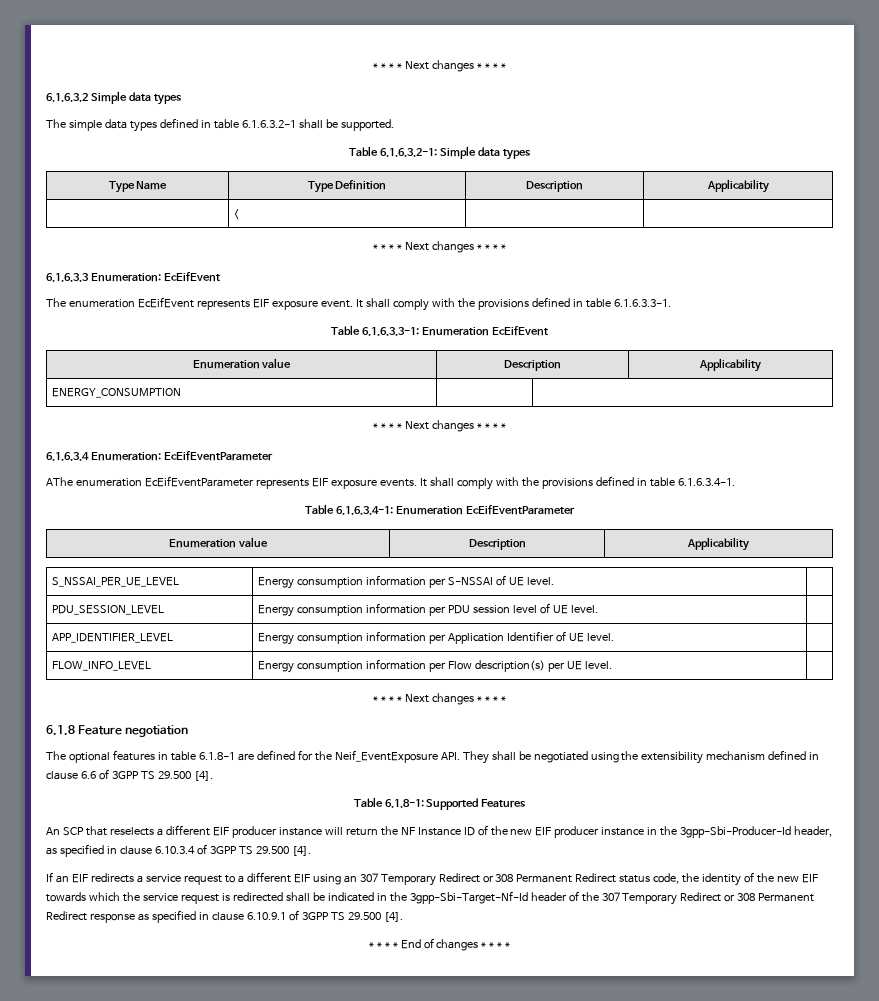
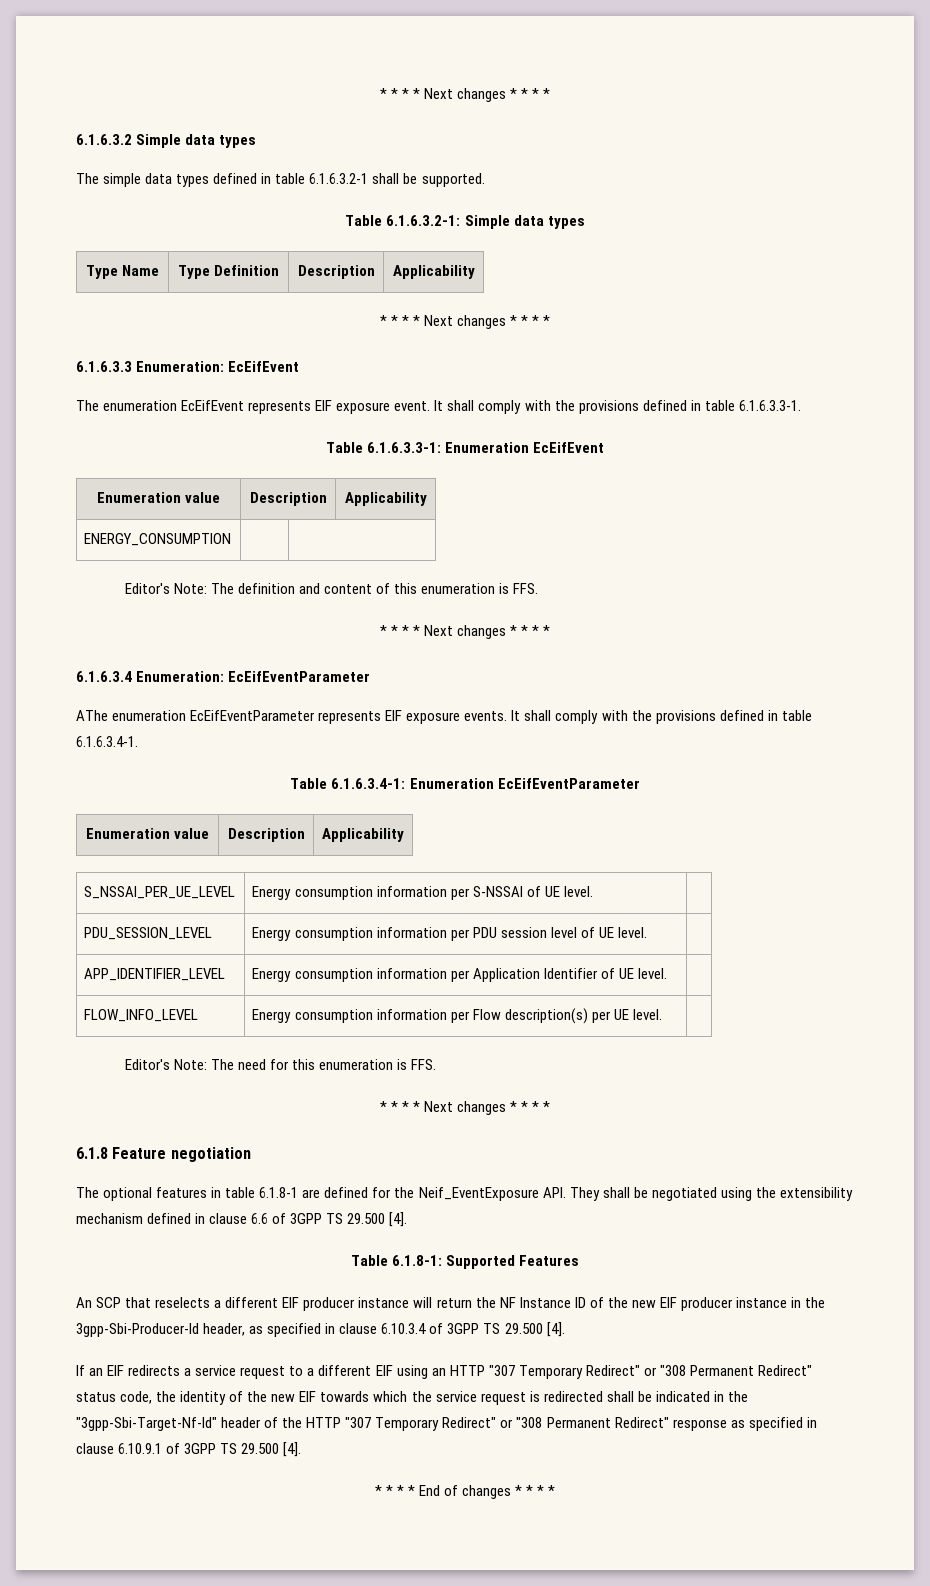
- | < | |
+ Editor's Note: The definition and content of this enumeration is FFS.
+ Editor's Note: The need for this enumeration is FFS.
- If an EIF redirects a service request to a different EIF using an 307 Temporary Redirect or 308 Permanent Redirect status code, the identity of the new EIF towards which the service request is redirected shall be indicated in the 3gpp-Sbi-Target-Nf-Id header of the 307 Temporary Redirect or 308 Permanent Redirect response as specified in clause 6.10.9.1 of 3GPP TS 29.500 [4].
+ If an EIF redirects a service request to a different EIF using an HTTP "307 Temporary Redirect" or "308 Permanent Redirect" status code, the identity of the new EIF towards which the service request is redirected shall be indicated in the "3gpp-Sbi-Target-Nf-Id" header of the HTTP "307 Temporary Redirect" or "308 Permanent Redirect" response as specified in clause 6.10.9.1 of 3GPP TS 29.500 [4].

